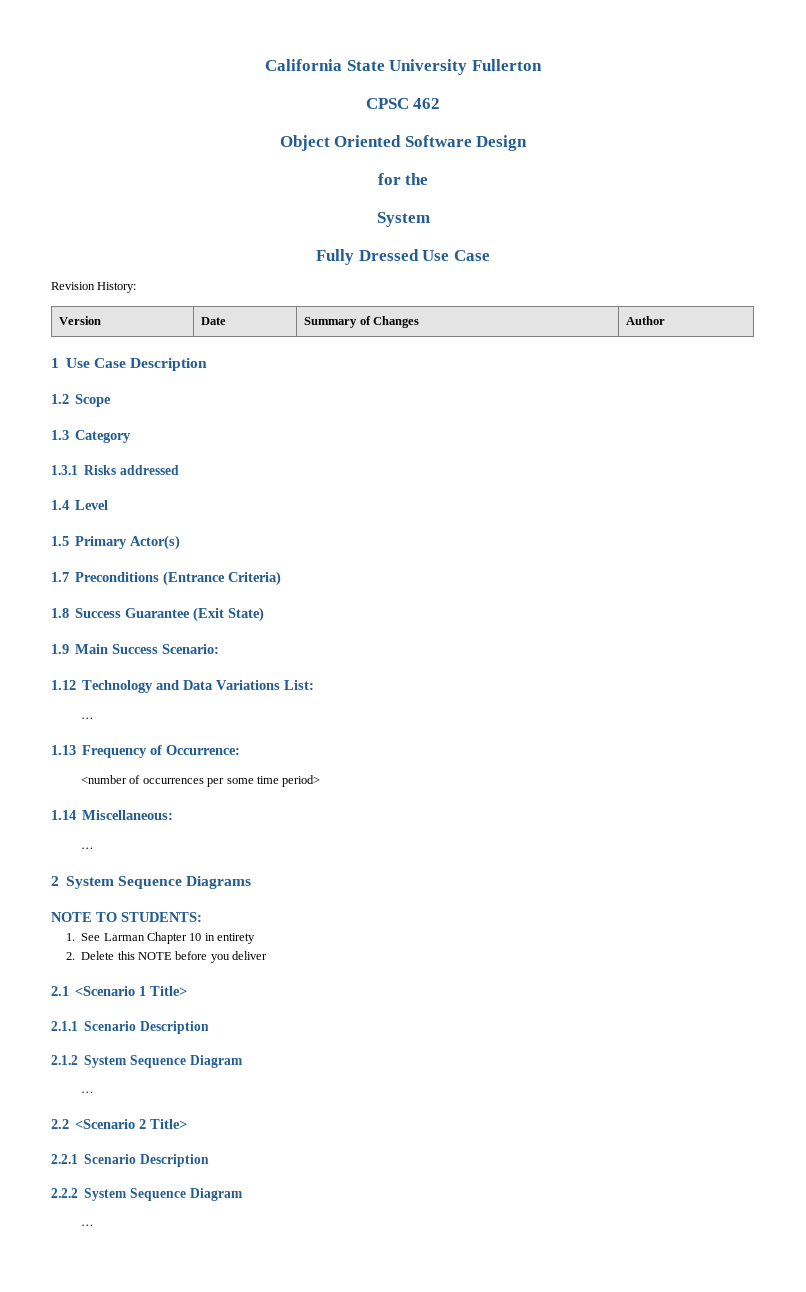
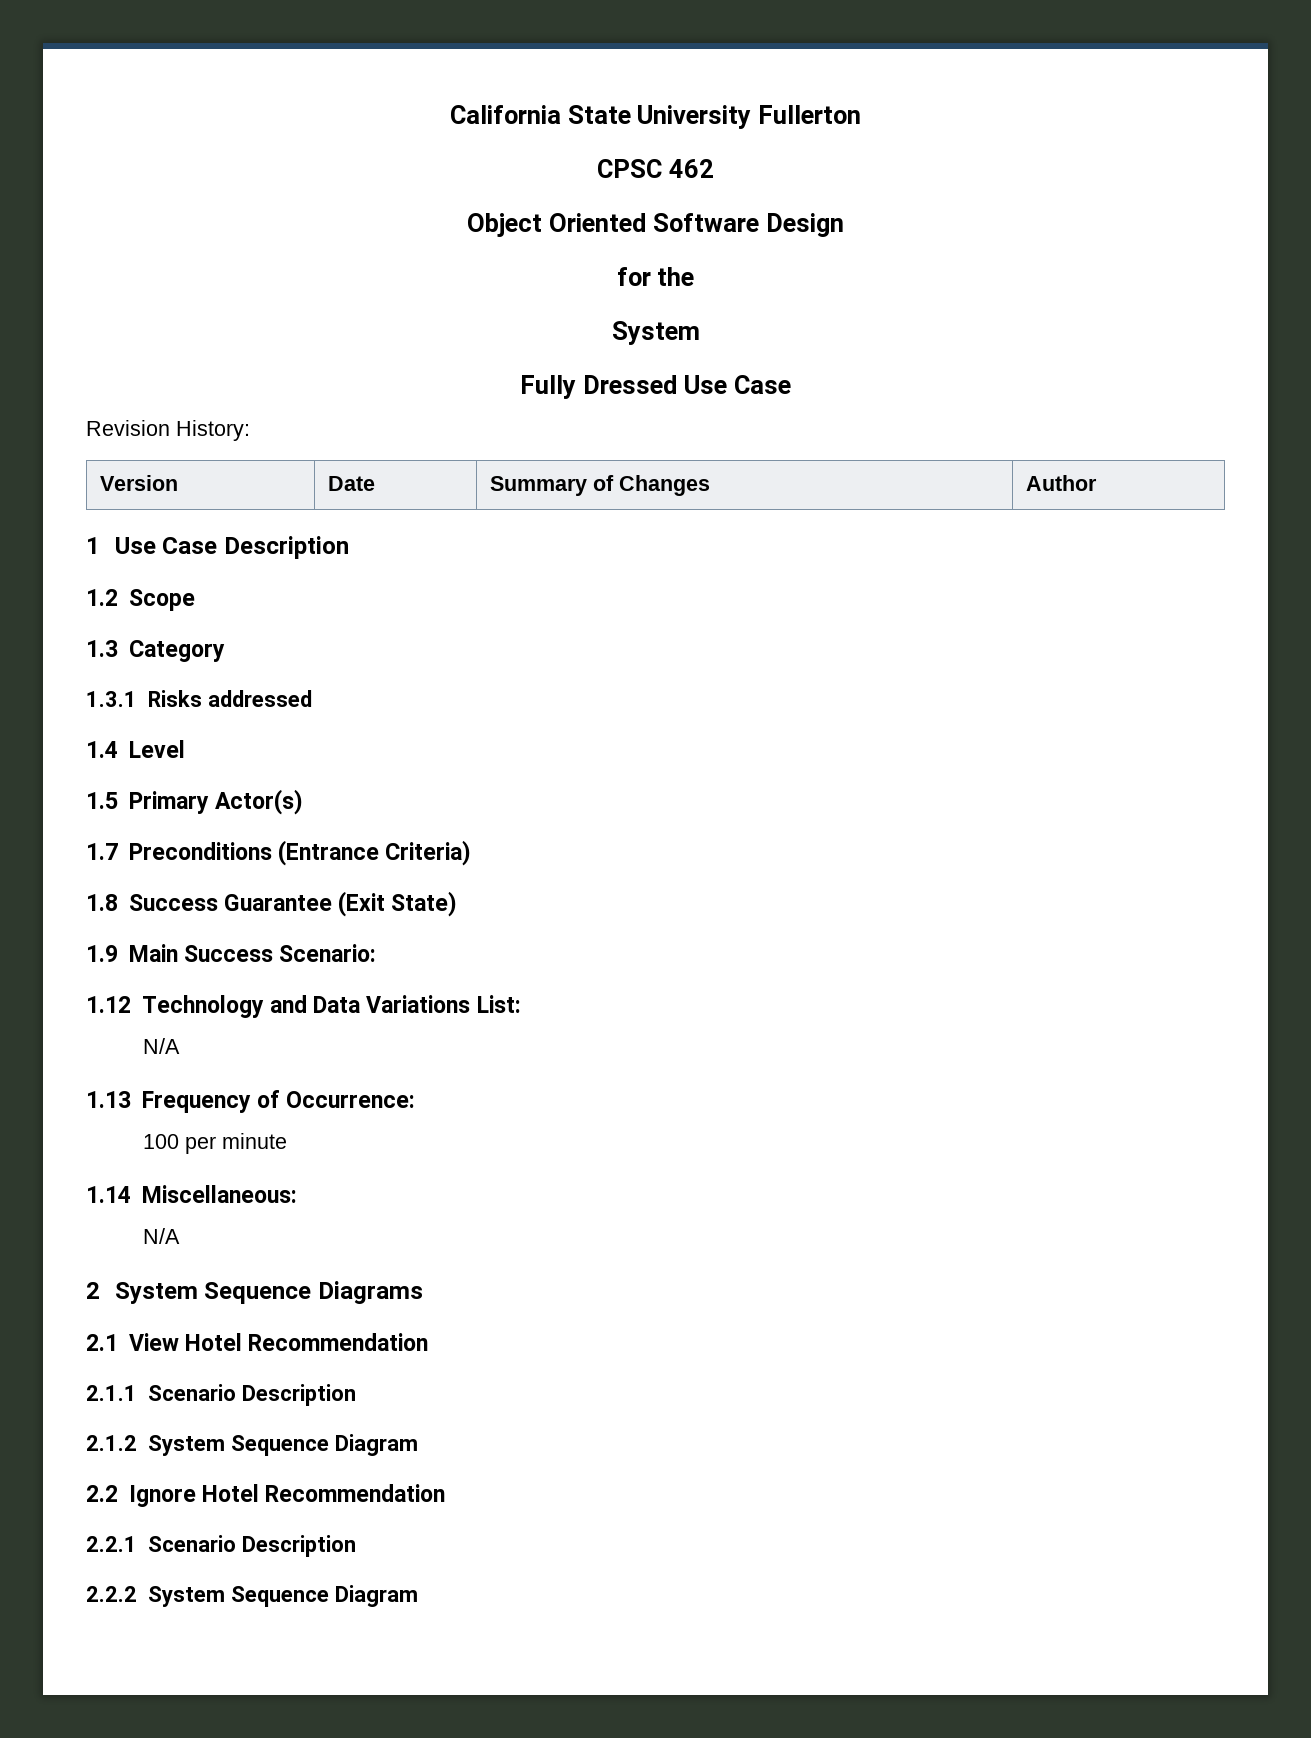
  1.12 Technology and Data Variations List:
- …
+ N/A
- <number of occurrences per some time period>
+ 100 per minute
  1.14 Miscellaneous:
- …
+ N/A
- NOTE TO STUDENTS:
- 1. See Larman Chapter 10 in entirety
- 2. Delete this NOTE before you deliver
- 2.1 <Scenario 1 Title>
+ 2.1 View Hotel Recommendation
  2.1.2 System Sequence Diagram
- …
- 2.2 <Scenario 2 Title>
+ 2.2 Ignore Hotel Recommendation
  2.2.2 System Sequence Diagram
- …

